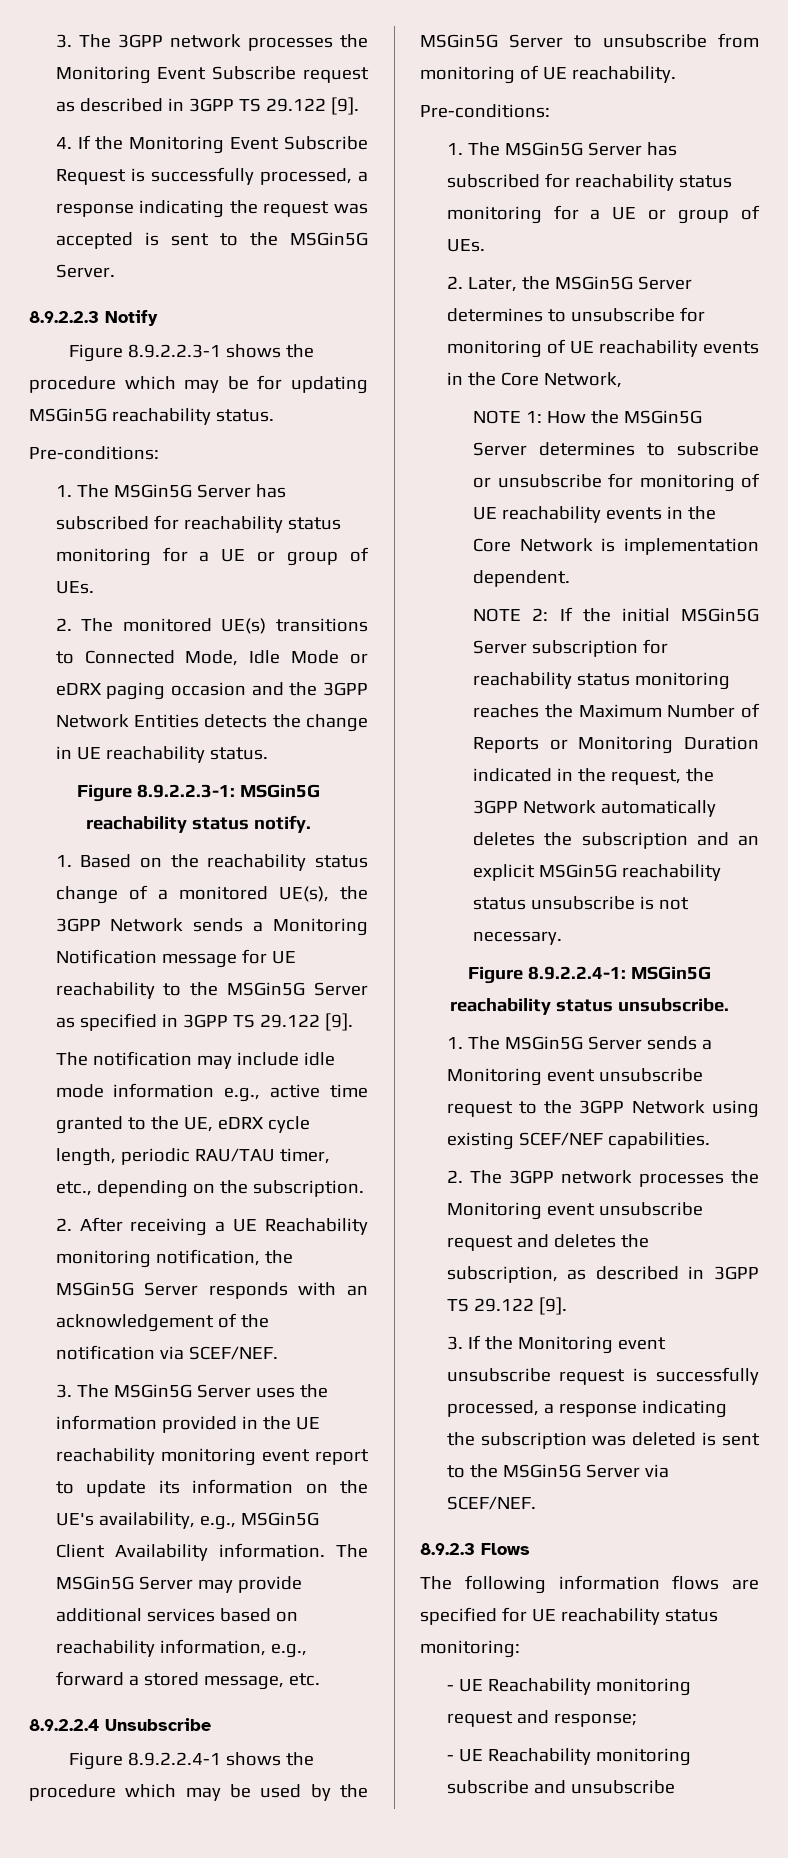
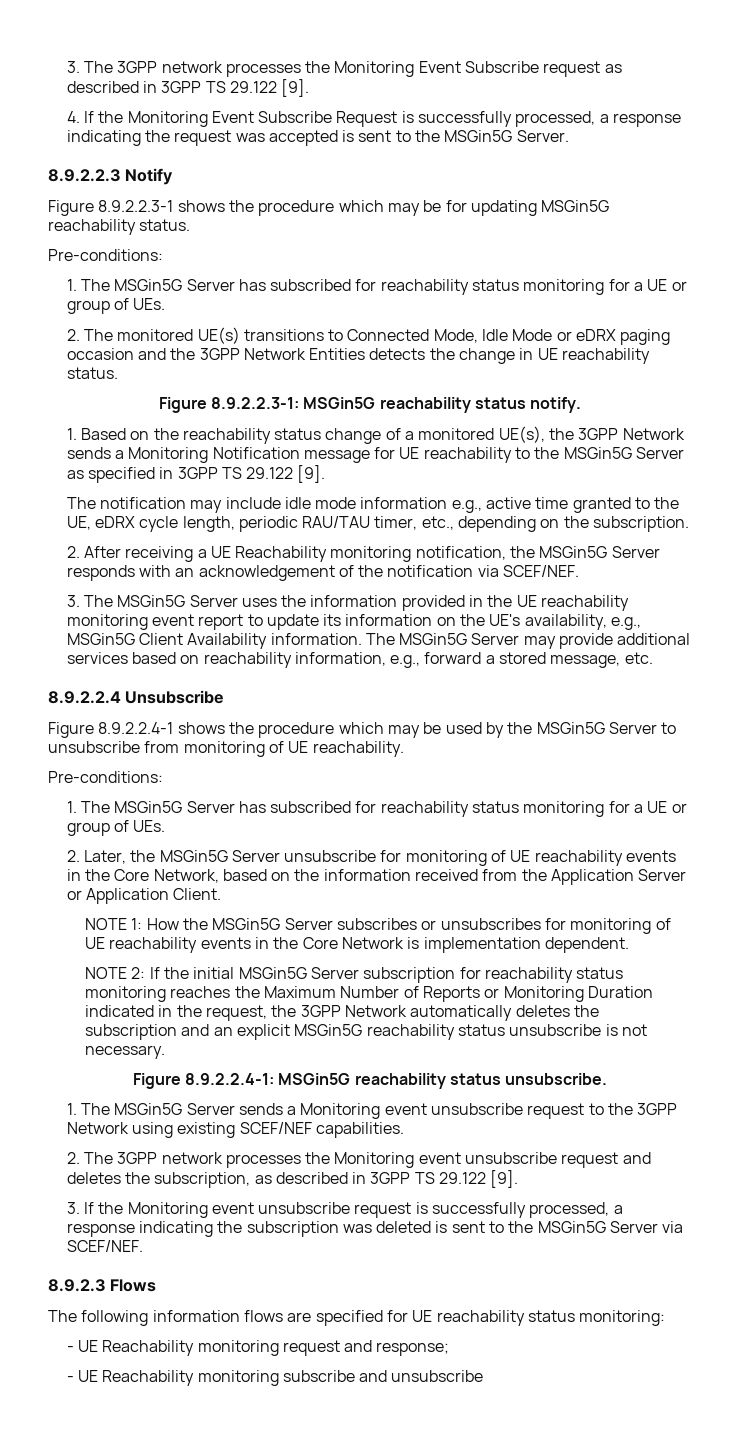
- 2. Later, the MSGin5G Server determines to unsubscribe for monitoring of UE reachability events in the Core Network,
+ 2. Later, the MSGin5G Server unsubscribe for monitoring of UE reachability events in the Core Network, based on the information received from the Application Server or Application Client.
- NOTE 1: How the MSGin5G Server determines to subscribe or unsubscribe for monitoring of UE reachability events in the Core Network is implementation dependent.
+ NOTE 1: How the MSGin5G Server subscribes or unsubscribes for monitoring of UE reachability events in the Core Network is implementation dependent.

